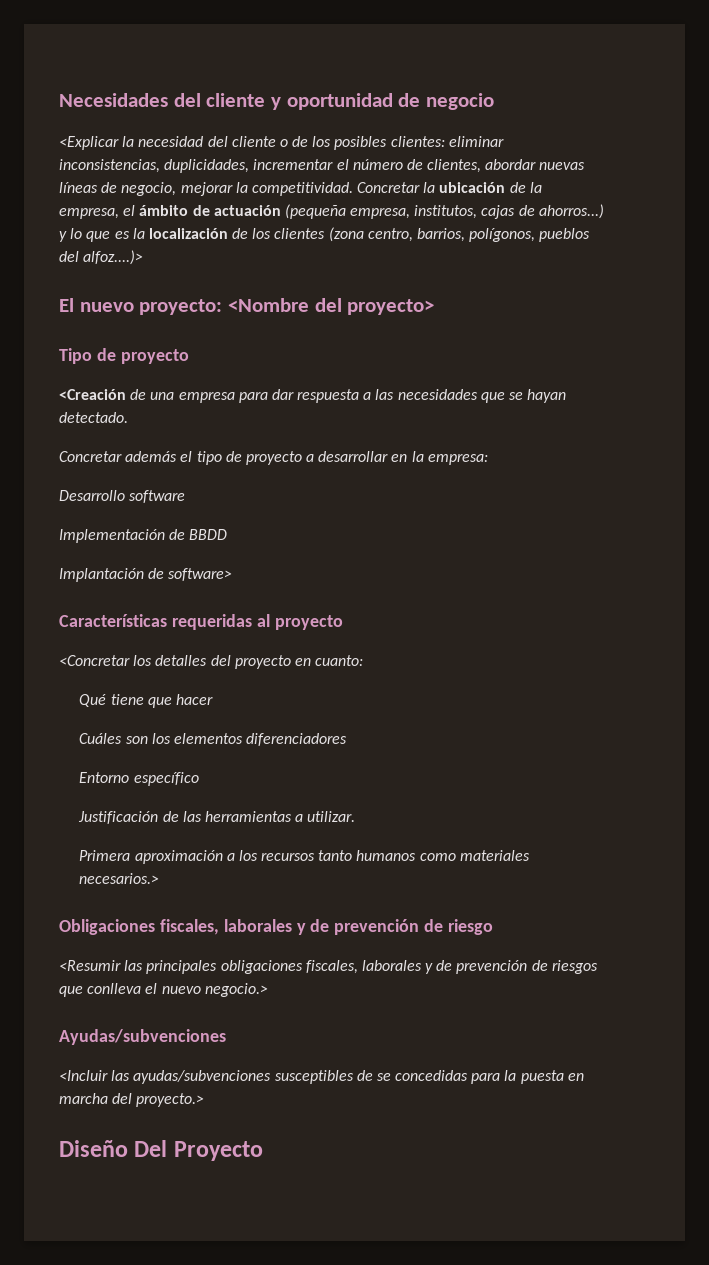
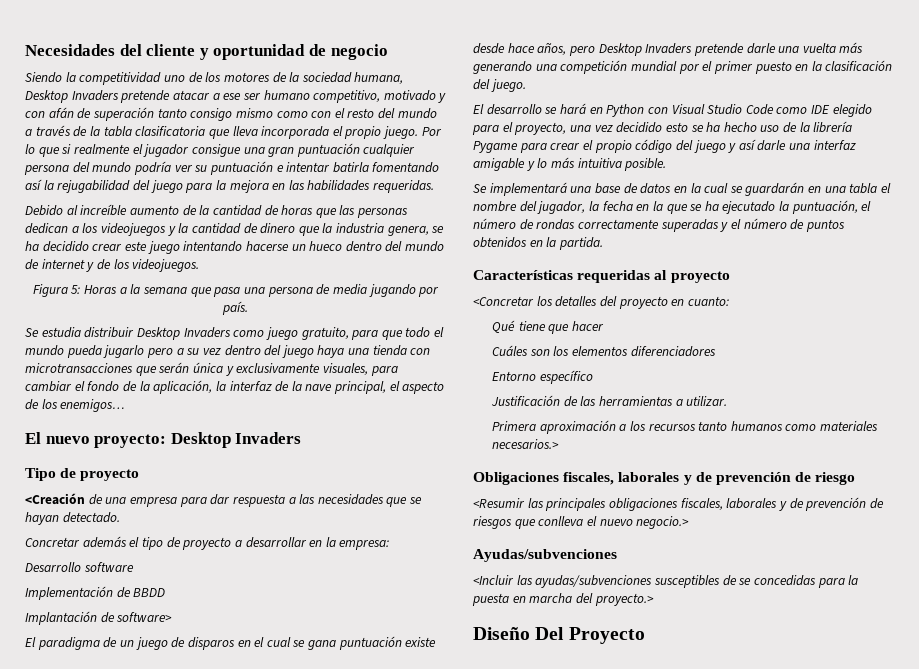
- <Explicar la necesidad del cliente o de los posibles clientes: eliminar inconsistencias, duplicidades, incrementar el número de clientes, abordar nuevas líneas de negocio, mejorar la competitividad. Concretar la ubicación de la empresa, el ámbito de actuación (pequeña empresa, institutos, cajas de ahorros...) y lo que es la localización de los clientes (zona centro, barrios, polígonos, pueblos del alfoz....)>
+ Siendo la competitividad uno de los motores de la sociedad humana, Desktop Invaders pretende atacar a ese ser humano competitivo, motivado y con afán de superación tanto consigo mismo como con el resto del mundo a través de la tabla clasificatoria que lleva incorporada el propio juego. Por lo que si realmente el jugador consigue una gran puntuación cualquier persona del mundo podría ver su puntuación e intentar batirla fomentando así la rejugabilidad del juego para la mejora en las habilidades requeridas.
+ Debido al increíble aumento de la cantidad de horas que las personas dedican a los videojuegos y la cantidad de dinero que la industria genera, se ha decidido crear este juego intentando hacerse un hueco dentro del mundo de internet y de los videojuegos.
+ Figura 5: Horas a la semana que pasa una persona de media jugando por país.
+ Se estudia distribuir Desktop Invaders como juego gratuito, para que todo el mundo pueda jugarlo pero a su vez dentro del juego haya una tienda con microtransacciones que serán única y exclusivamente visuales, para cambiar el fondo de la aplicación, la interfaz de la nave principal, el aspecto de los enemigos…
- El nuevo proyecto: <Nombre del proyecto>
+ El nuevo proyecto: Desktop Invaders
+ El paradigma de un juego de disparos en el cual se gana puntuación existe desde hace años, pero Desktop Invaders pretende darle una vuelta más generando una competición mundial por el primer puesto en la clasificación del juego.
+ El desarrollo se hará en Python con Visual Studio Code como IDE elegido para el proyecto, una vez decidido esto se ha hecho uso de la librería Pygame para crear el propio código del juego y así darle una interfaz amigable y lo más intuitiva posible.
+ Se implementará una base de datos en la cual se guardarán en una tabla el nombre del jugador, la fecha en la que se ha ejecutado la puntuación, el número de rondas correctamente superadas y el número de puntos obtenidos en la partida.

